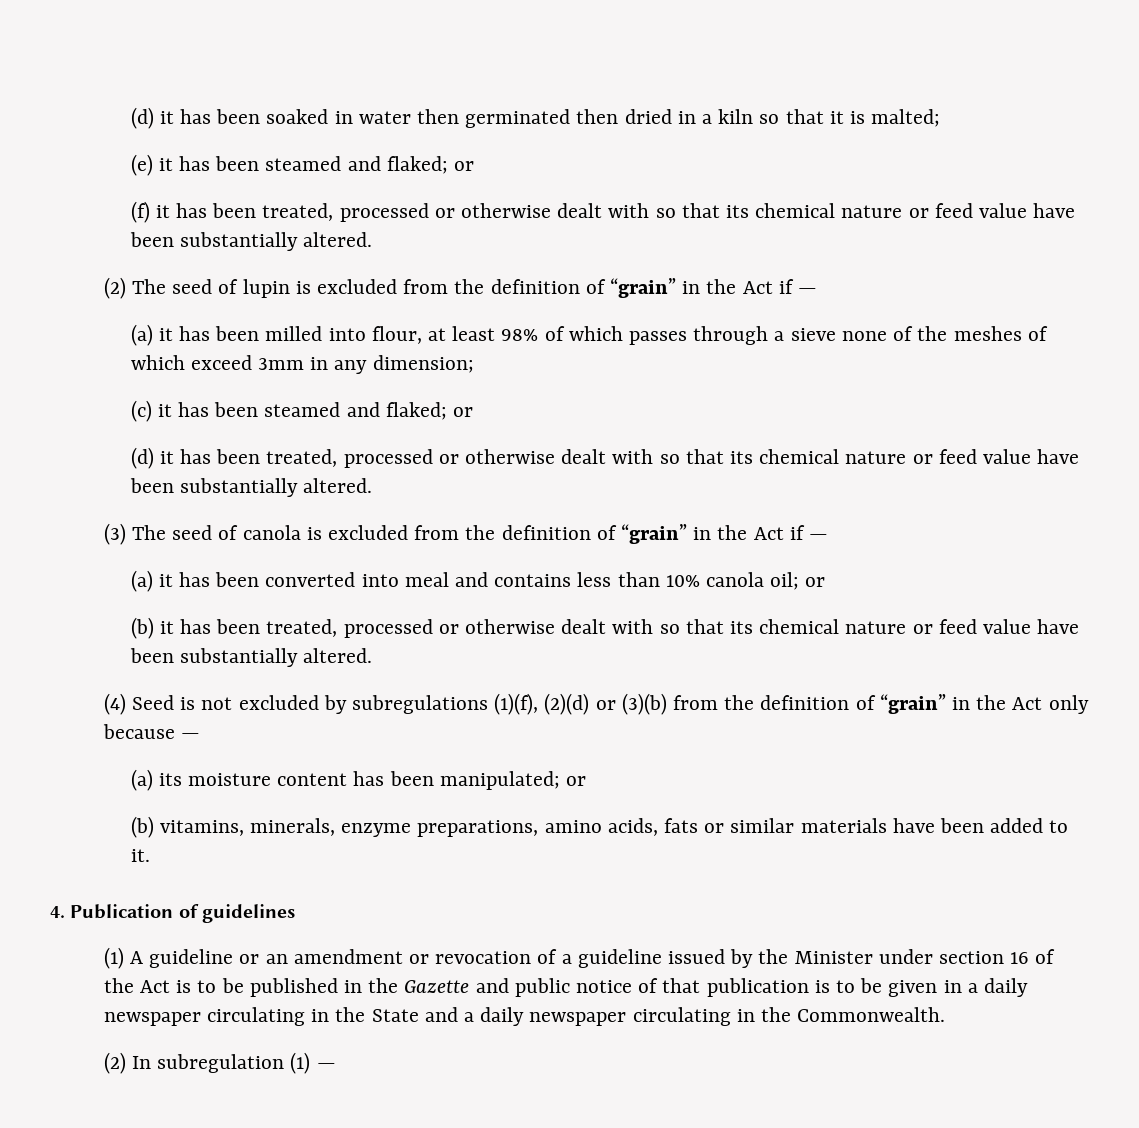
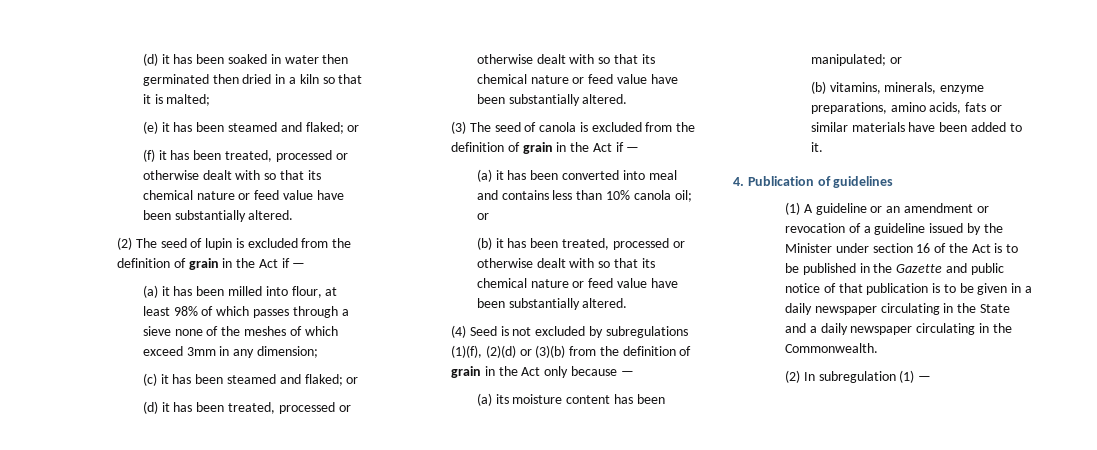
- (2) The seed of lupin is excluded from the definition of “grain” in the Act if —
+ (2) The seed of lupin is excluded from the definition of grain in the Act if —
- (3) The seed of canola is excluded from the definition of “grain” in the Act if —
+ (3) The seed of canola is excluded from the definition of grain in the Act if —
- (4) Seed is not excluded by subregulations (1)(f), (2)(d) or (3)(b) from the definition of “grain” in the Act only because —
+ (4) Seed is not excluded by subregulations (1)(f), (2)(d) or (3)(b) from the definition of grain in the Act only because —

